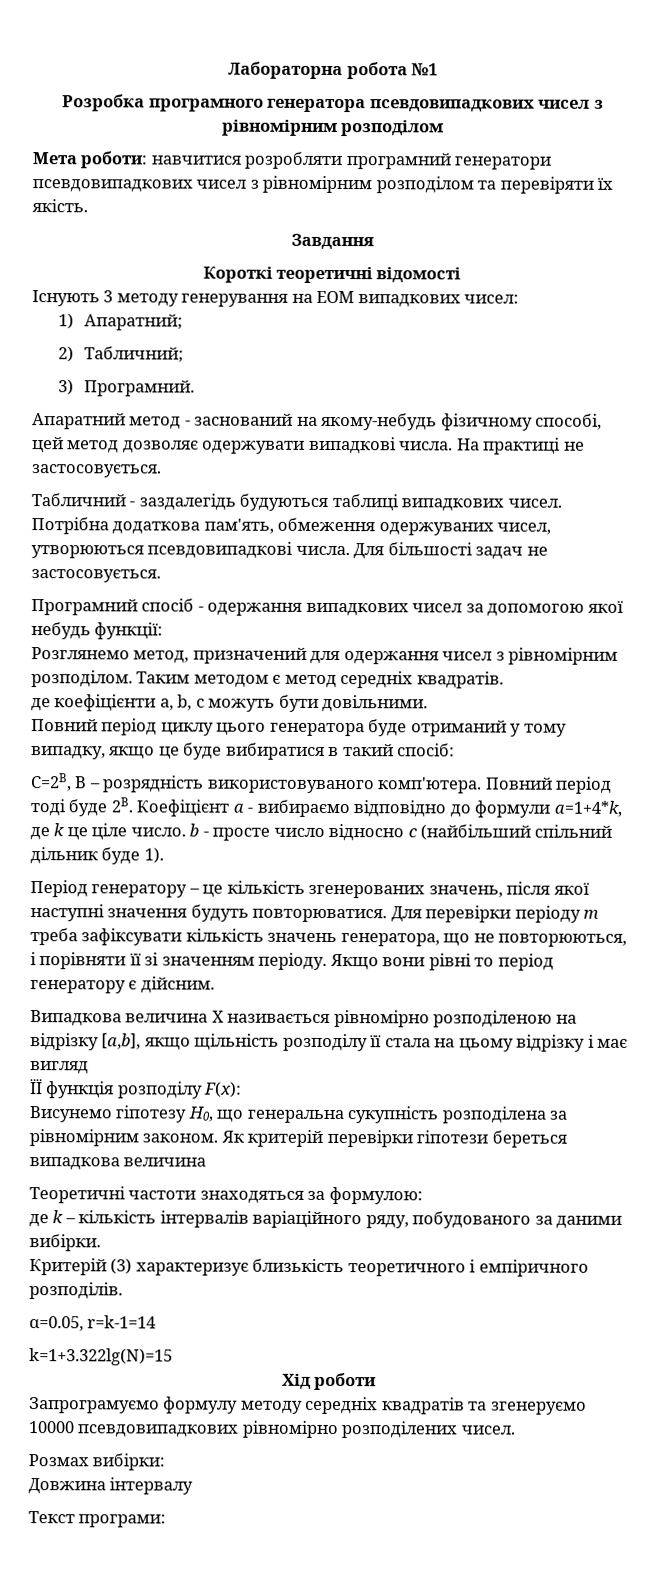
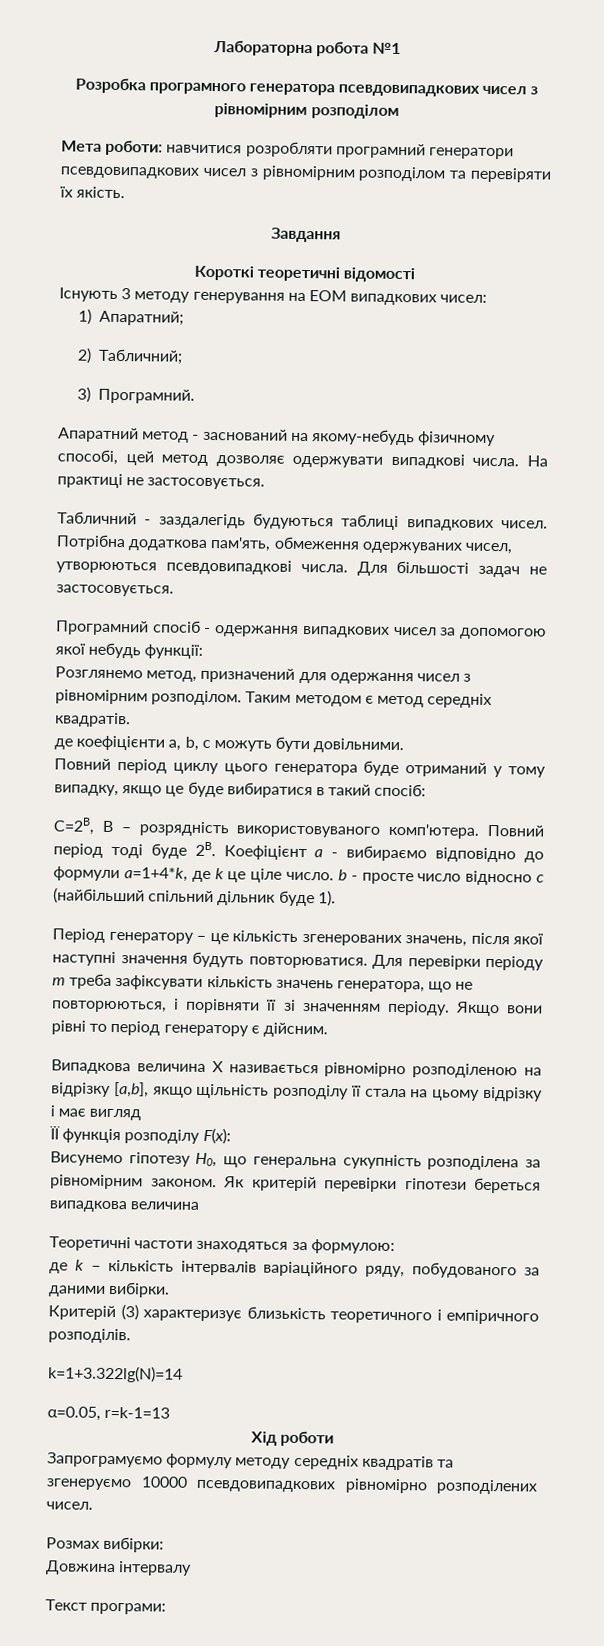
+ k=1+3.322lg(N)=14
- α=0.05, r=k-1=14
- k=1+3.322lg(N)=15
+ α=0.05, r=k-1=13

